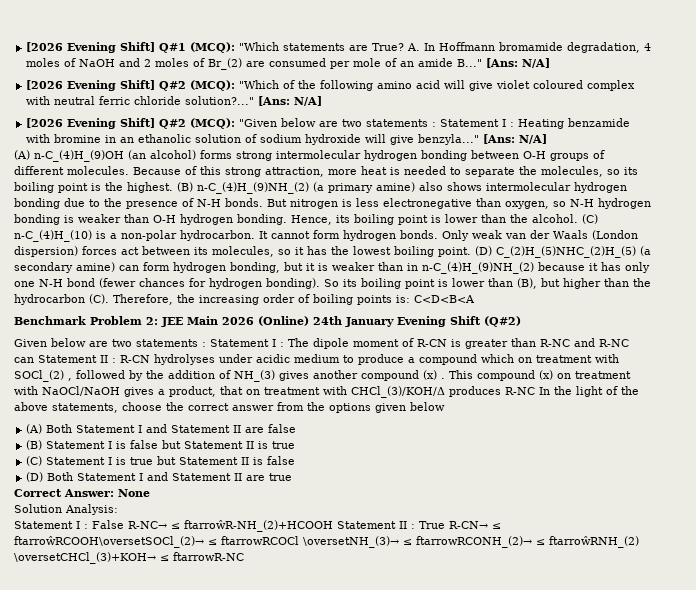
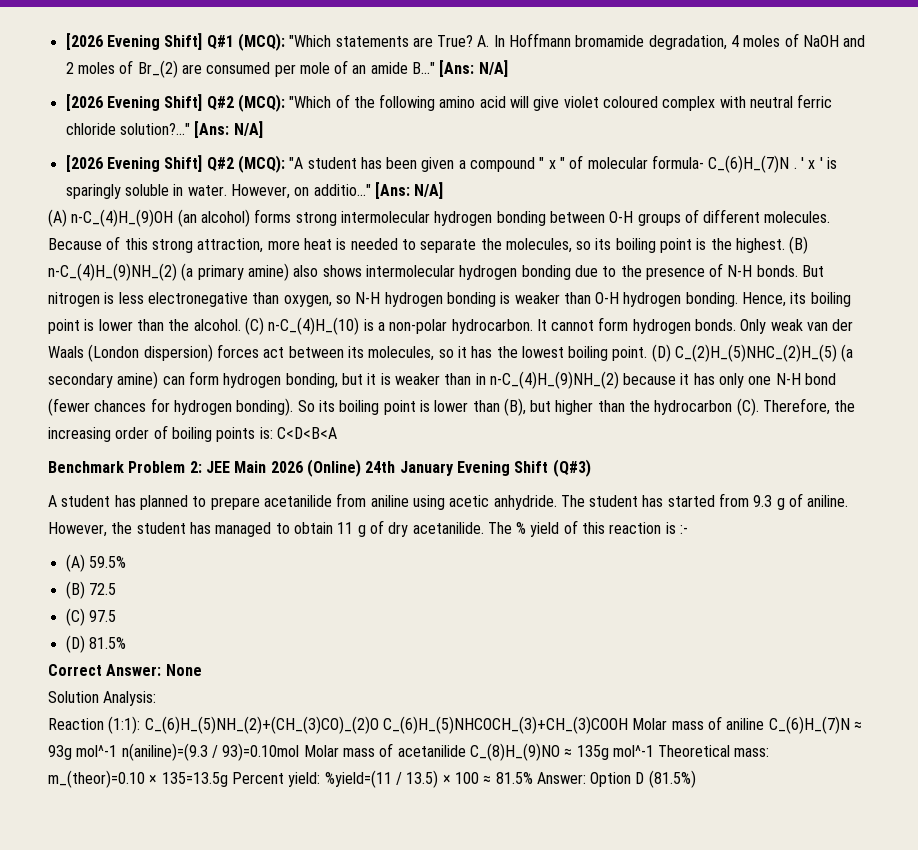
- [2026 Evening Shift] Q#2 (MCQ): "Given below are two statements : Statement I : Heating benzamide with bromine in an ethanolic solution of sodium hydroxide will give benzyla..."
+ [2026 Evening Shift] Q#2 (MCQ): "A student has been given a compound " x " of molecular formula- C_(6)H_(7)N . ' x ' is sparingly soluble in water. However, on additio..."
- Benchmark Problem 2: JEE Main 2026 (Online) 24th January Evening Shift (Q#2)
- Given below are two statements : Statement I : The dipole moment of R-CN is greater than R-NC and R-NC can Statement II : R-CN hydrolyses under acidic medium to produce a compound which on treatment with SOCl_(2) , followed by the addition of NH_(3) gives another compound (x) . This compound (x) on treatment with NaOCl/NaOH gives a product, that on treatment with CHCl_(3)/KOH/Δ produces R-NC In the light of the above statements, choose the correct answer from the options given below
- (A) Both Statement I and Statement II are false
- (B) Statement I is false but Statement II is true
- (C) Statement I is true but Statement II is false
- (D) Both Statement I and Statement II are true
+ Benchmark Problem 2: JEE Main 2026 (Online) 24th January Evening Shift (Q#3)
+ A student has planned to prepare acetanilide from aniline using acetic anhydride. The student has started from 9.3 g of aniline. However, the student has managed to obtain 11 g of dry acetanilide. The % yield of this reaction is :-
+ (A) 59.5%
+ (B) 72.5
+ (C) 97.5
+ (D) 81.5%
- Statement I : False R-NC→ ≤ ftarroŵR-NH_(2)+HCOOH Statement II : True R-CN→ ≤ ftarroŵRCOOH\oversetSOCl_(2)→ ≤ ftarrowRCOCl \oversetNH_(3)→ ≤ ftarrowRCONH_(2)→ ≤ ftarroŵRNH_(2) \oversetCHCl_(3)+KOH→ ≤ ftarrowR-NC
+ Reaction (1:1): C_(6)H_(5)NH_(2)+(CH_(3)CO)_(2)O C_(6)H_(5)NHCOCH_(3)+CH_(3)COOH Molar mass of aniline C_(6)H_(7)N ≈ 93g mol^-1 n(aniline)=(9.3 / 93)=0.10mol Molar mass of acetanilide C_(8)H_(9)NO ≈ 135g mol^-1 Theoretical mass: m_(theor)=0.10 × 135=13.5g Percent yield: %yield=(11 / 13.5) × 100 ≈ 81.5% Answer: Option D (81.5%)

